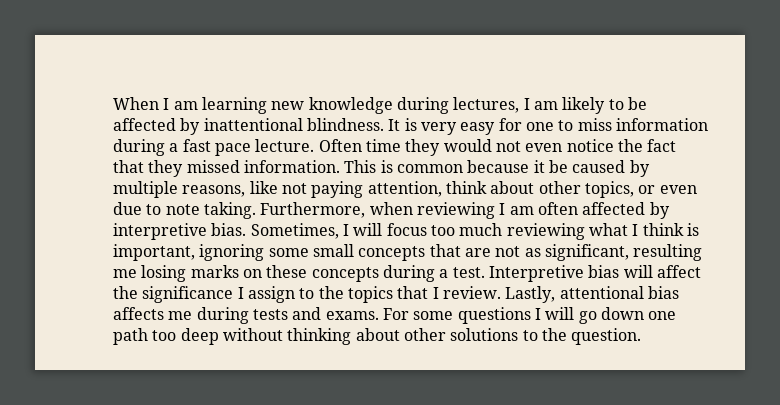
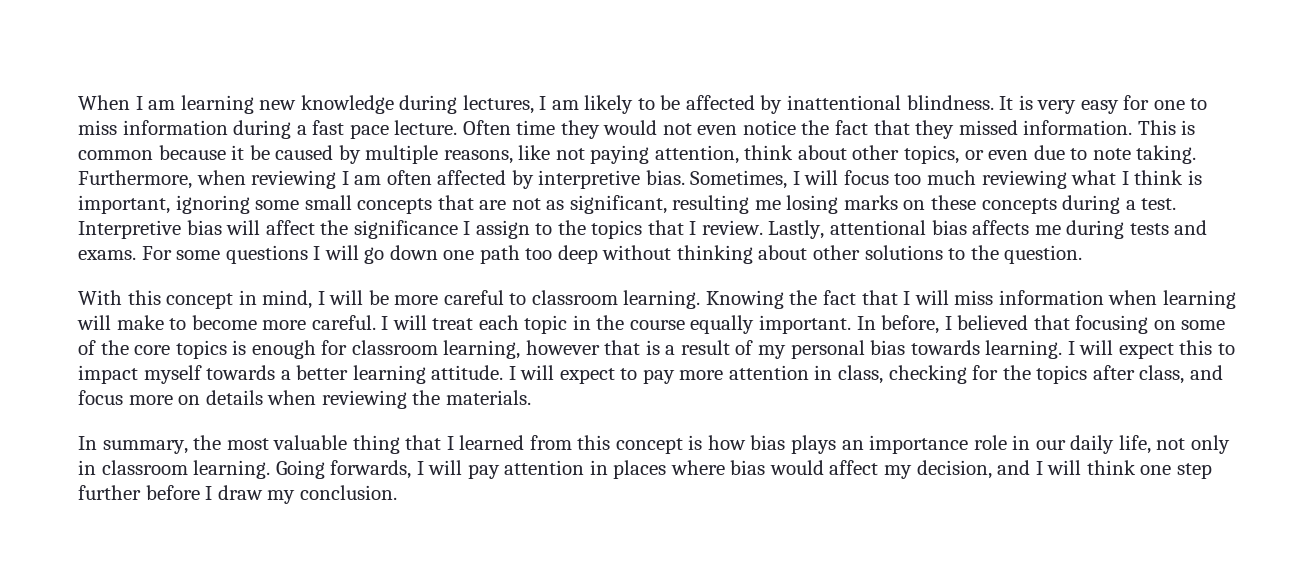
+ With this concept in mind, I will be more careful to classroom learning. Knowing the fact that I will miss information when learning will make to become more careful. I will treat each topic in the course equally important. In before, I believed that focusing on some of the core topics is enough for classroom learning, however that is a result of my personal bias towards learning. I will expect this to impact myself towards a better learning attitude. I will expect to pay more attention in class, checking for the topics after class, and focus more on details when reviewing the materials.
+ In summary, the most valuable thing that I learned from this concept is how bias plays an importance role in our daily life, not only in classroom learning. Going forwards, I will pay attention in places where bias would affect my decision, and I will think one step further before I draw my conclusion.

